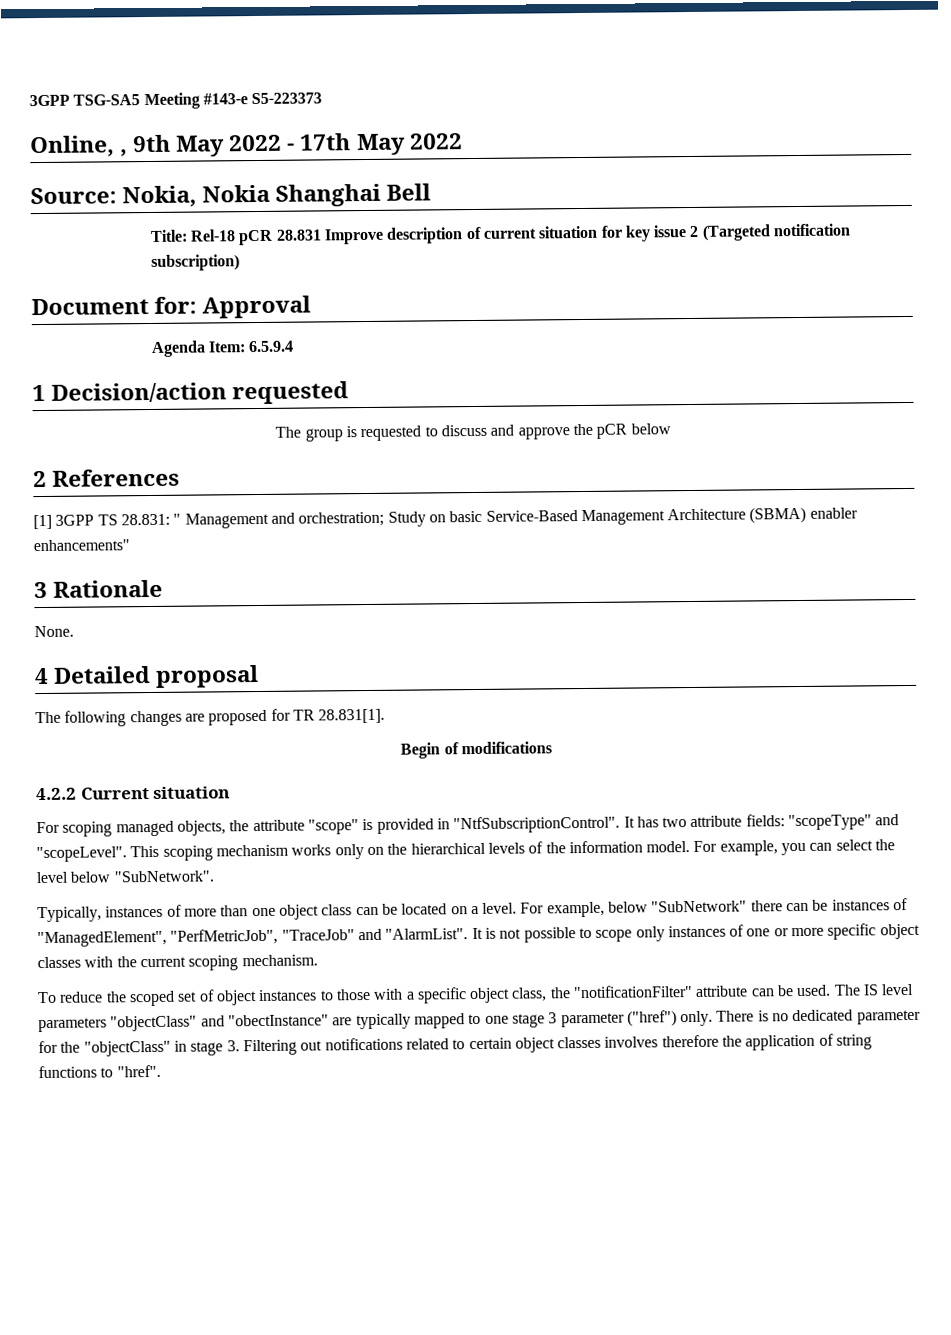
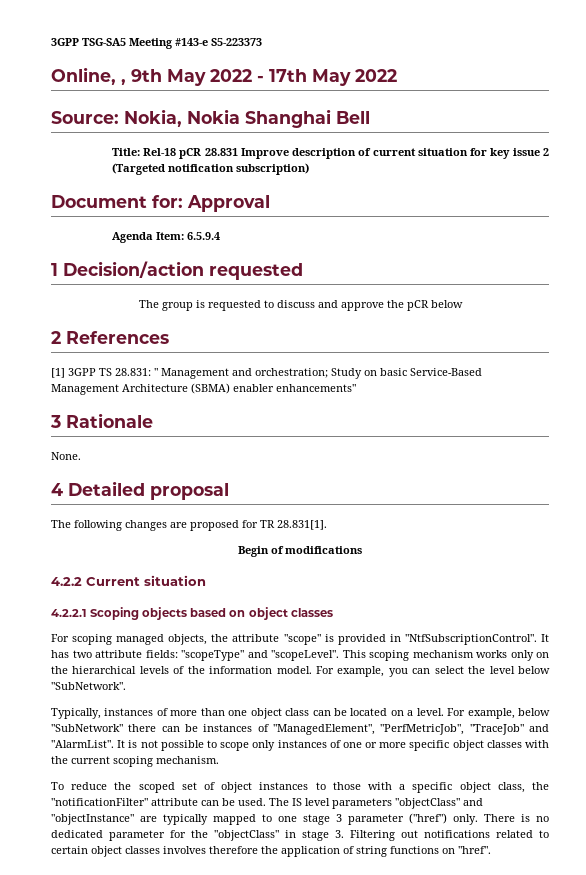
+ 4.2.2.1 Scoping objects based on object classes
- The IS level parameters "objectClass" and "obectInstance" are typically mapped to one stage 3 parameter ("href") only.
+ The IS level parameters "objectClass" and "objectInstance" are typically mapped to one stage 3 parameter ("href") only.
- There is no dedicated parameter for the "objectClass" in stage 3. Filtering out notifications related to certain object classes involves therefore the application of string functions to "href".
+ There is no dedicated parameter for the "objectClass" in stage 3. Filtering out notifications related to certain object classes involves therefore the application of string functions on "href".

